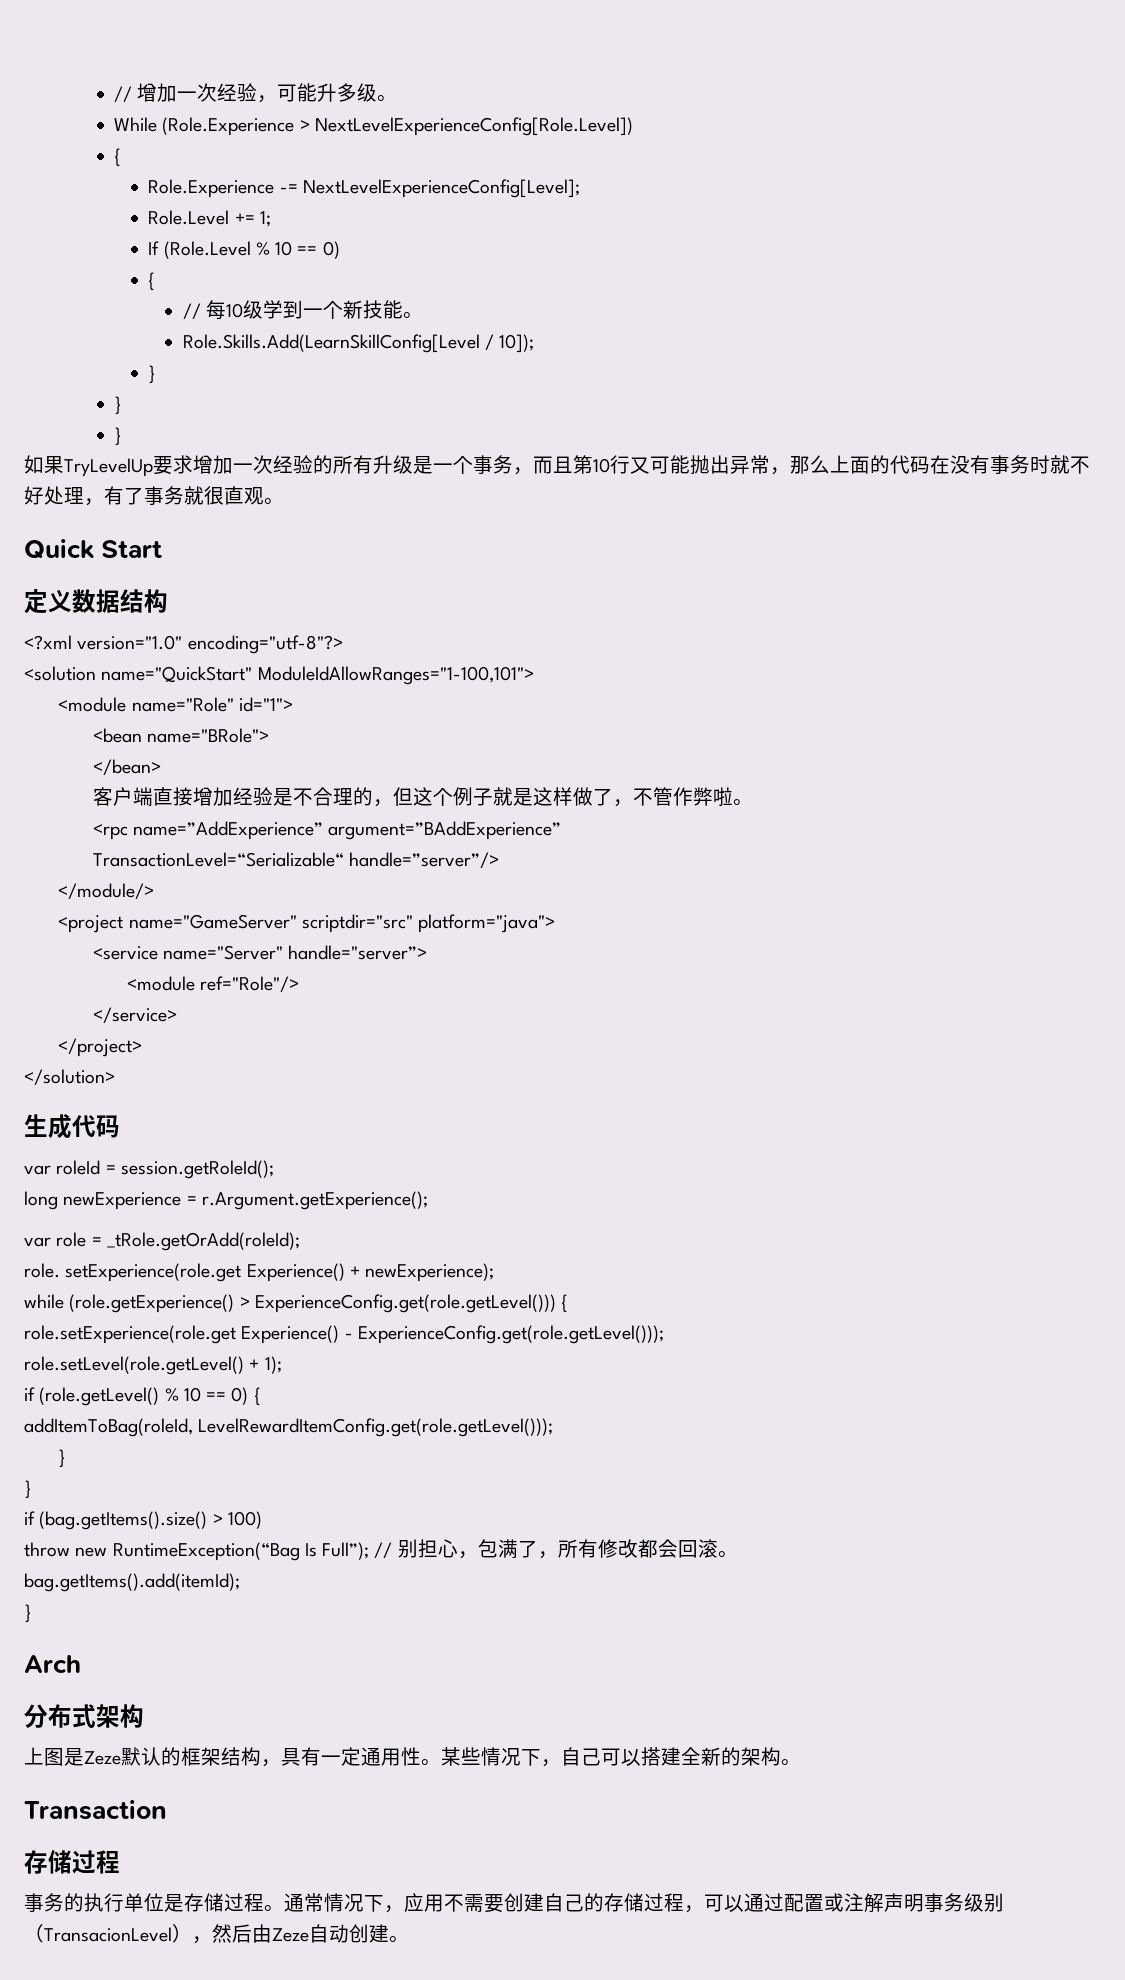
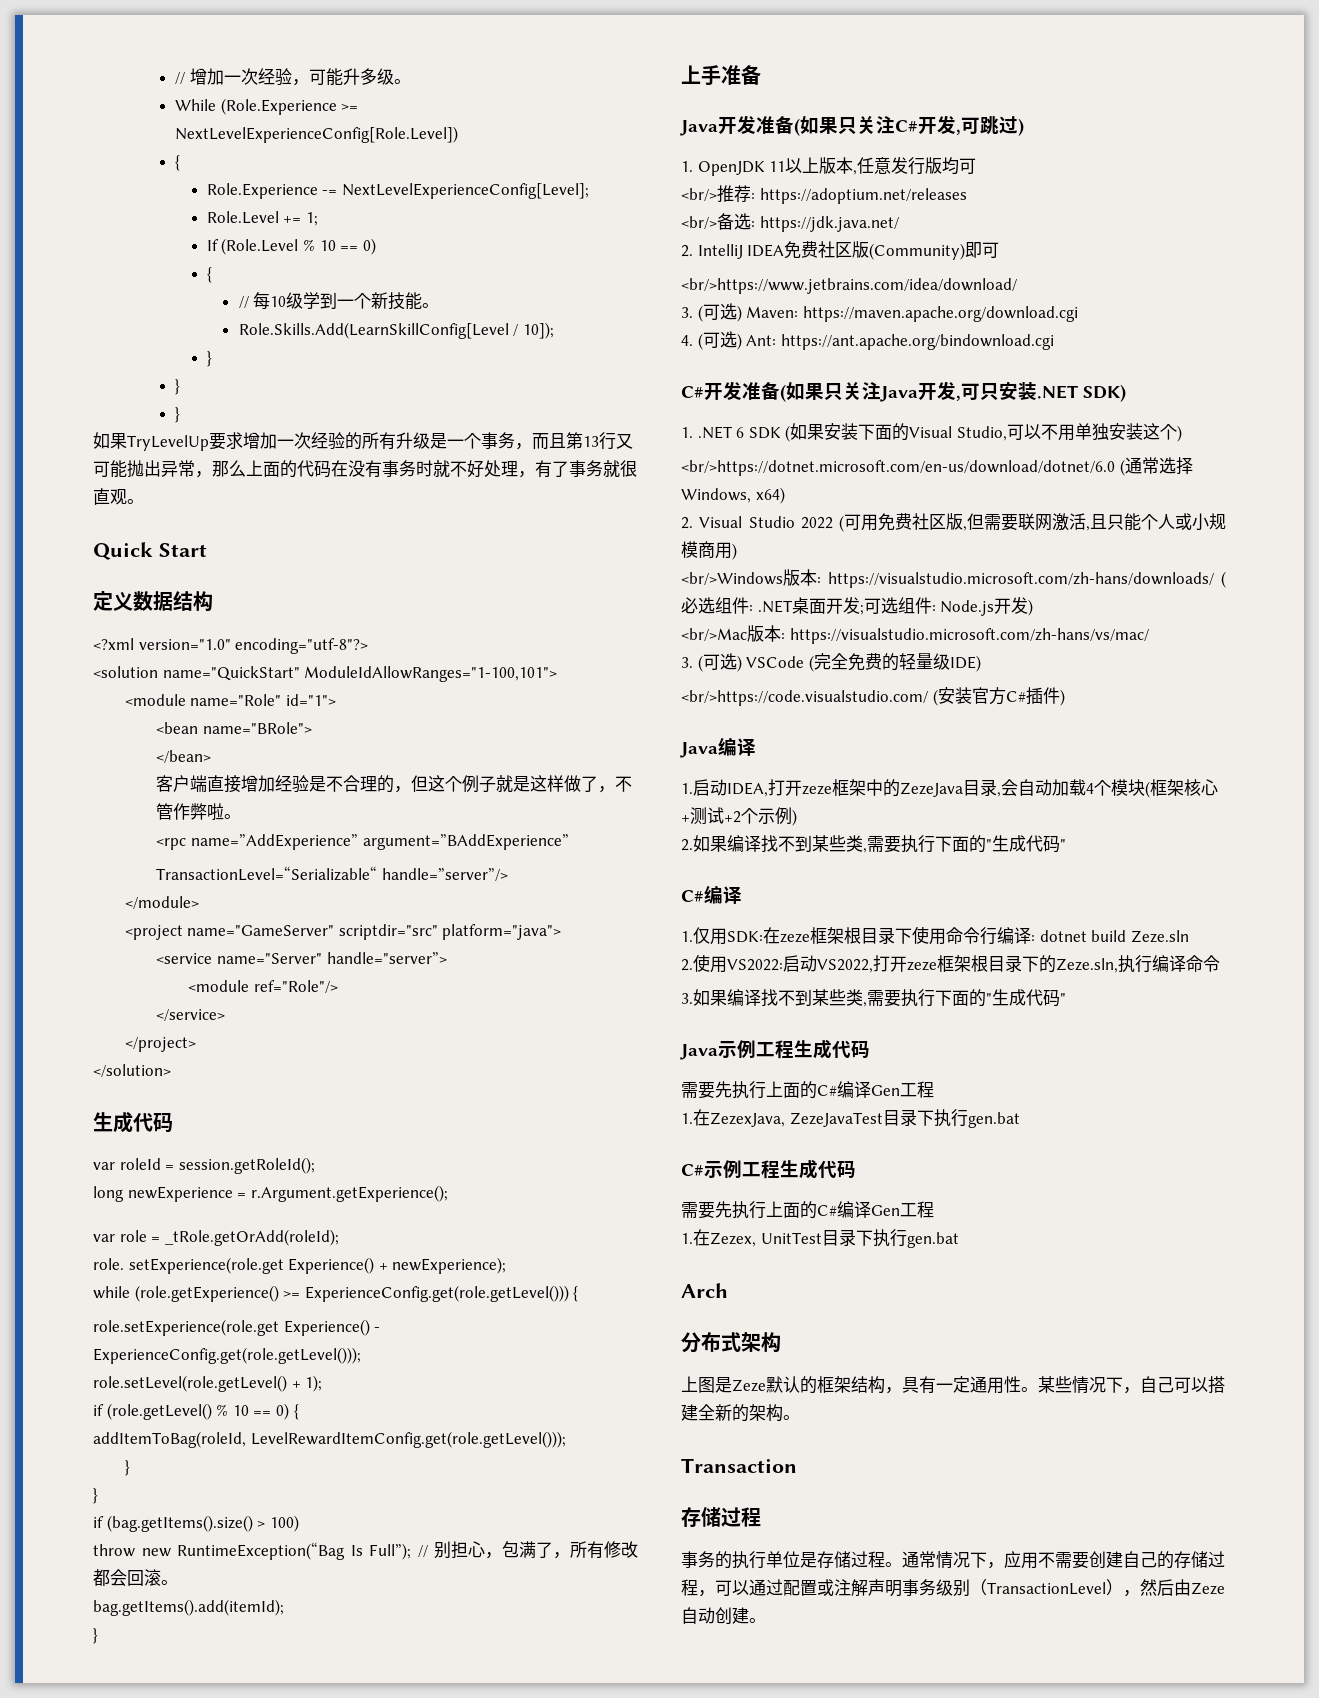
- While (Role.Experience > NextLevelExperienceConfig[Role.Level])
+ While (Role.Experience >= NextLevelExperienceConfig[Role.Level])
- 如果TryLevelUp要求增加一次经验的所有升级是一个事务，而且第10行又可能抛出异常，那么上面的代码在没有事务时就不好处理，有了事务就很直观。
+ 如果TryLevelUp要求增加一次经验的所有升级是一个事务，而且第13行又可能抛出异常，那么上面的代码在没有事务时就不好处理，有了事务就很直观。
- </module/>
+ </module>
- while (role.getExperience() > ExperienceConfig.get(role.getLevel())) {
+ while (role.getExperience() >= ExperienceConfig.get(role.getLevel())) {
+ 上手准备
+ Java开发准备(如果只关注C#开发,可跳过)
+ 1. OpenJDK 11以上版本,任意发行版均可
+ <br/>推荐: https://adoptium.net/releases
+ <br/>备选: https://jdk.java.net/
+ 2. IntelliJ IDEA免费社区版(Community)即可
+ <br/>https://www.jetbrains.com/idea/download/
+ 3. (可选) Maven: https://maven.apache.org/download.cgi
+ 4. (可选) Ant: https://ant.apache.org/bindownload.cgi
+ C#开发准备(如果只关注Java开发,可只安装.NET SDK)
+ 1. .NET 6 SDK (如果安装下面的Visual Studio,可以不用单独安装这个)
+ <br/>https://dotnet.microsoft.com/en-us/download/dotnet/6.0 (通常选择Windows, x64)
+ 2. Visual Studio 2022 (可用免费社区版,但需要联网激活,且只能个人或小规模商用)
+ <br/>Windows版本: https://visualstudio.microsoft.com/zh-hans/downloads/ (必选组件: .NET桌面开发;可选组件: Node.js开发)
+ <br/>Mac版本: https://visualstudio.microsoft.com/zh-hans/vs/mac/
+ 3. (可选) VSCode (完全免费的轻量级IDE)
+ <br/>https://code.visualstudio.com/ (安装官方C#插件)
+ Java编译
+ 1.启动IDEA,打开zeze框架中的ZezeJava目录,会自动加载4个模块(框架核心+测试+2个示例)
+ 2.如果编译找不到某些类,需要执行下面的"生成代码"
+ C#编译
+ 1.仅用SDK:在zeze框架根目录下使用命令行编译: dotnet build Zeze.sln
+ 2.使用VS2022:启动VS2022,打开zeze框架根目录下的Zeze.sln,执行编译命令
+ 3.如果编译找不到某些类,需要执行下面的"生成代码"
+ Java示例工程生成代码
+ 需要先执行上面的C#编译Gen工程
+ 1.在ZezexJava, ZezeJavaTest目录下执行gen.bat
+ C#示例工程生成代码
+ 需要先执行上面的C#编译Gen工程
+ 1.在Zezex, UnitTest目录下执行gen.bat
- 通常情况下，应用不需要创建自己的存储过程，可以通过配置或注解声明事务级别（TransacionLevel），然后由Zeze自动创建。
+ 通常情况下，应用不需要创建自己的存储过程，可以通过配置或注解声明事务级别（TransactionLevel），然后由Zeze自动创建。

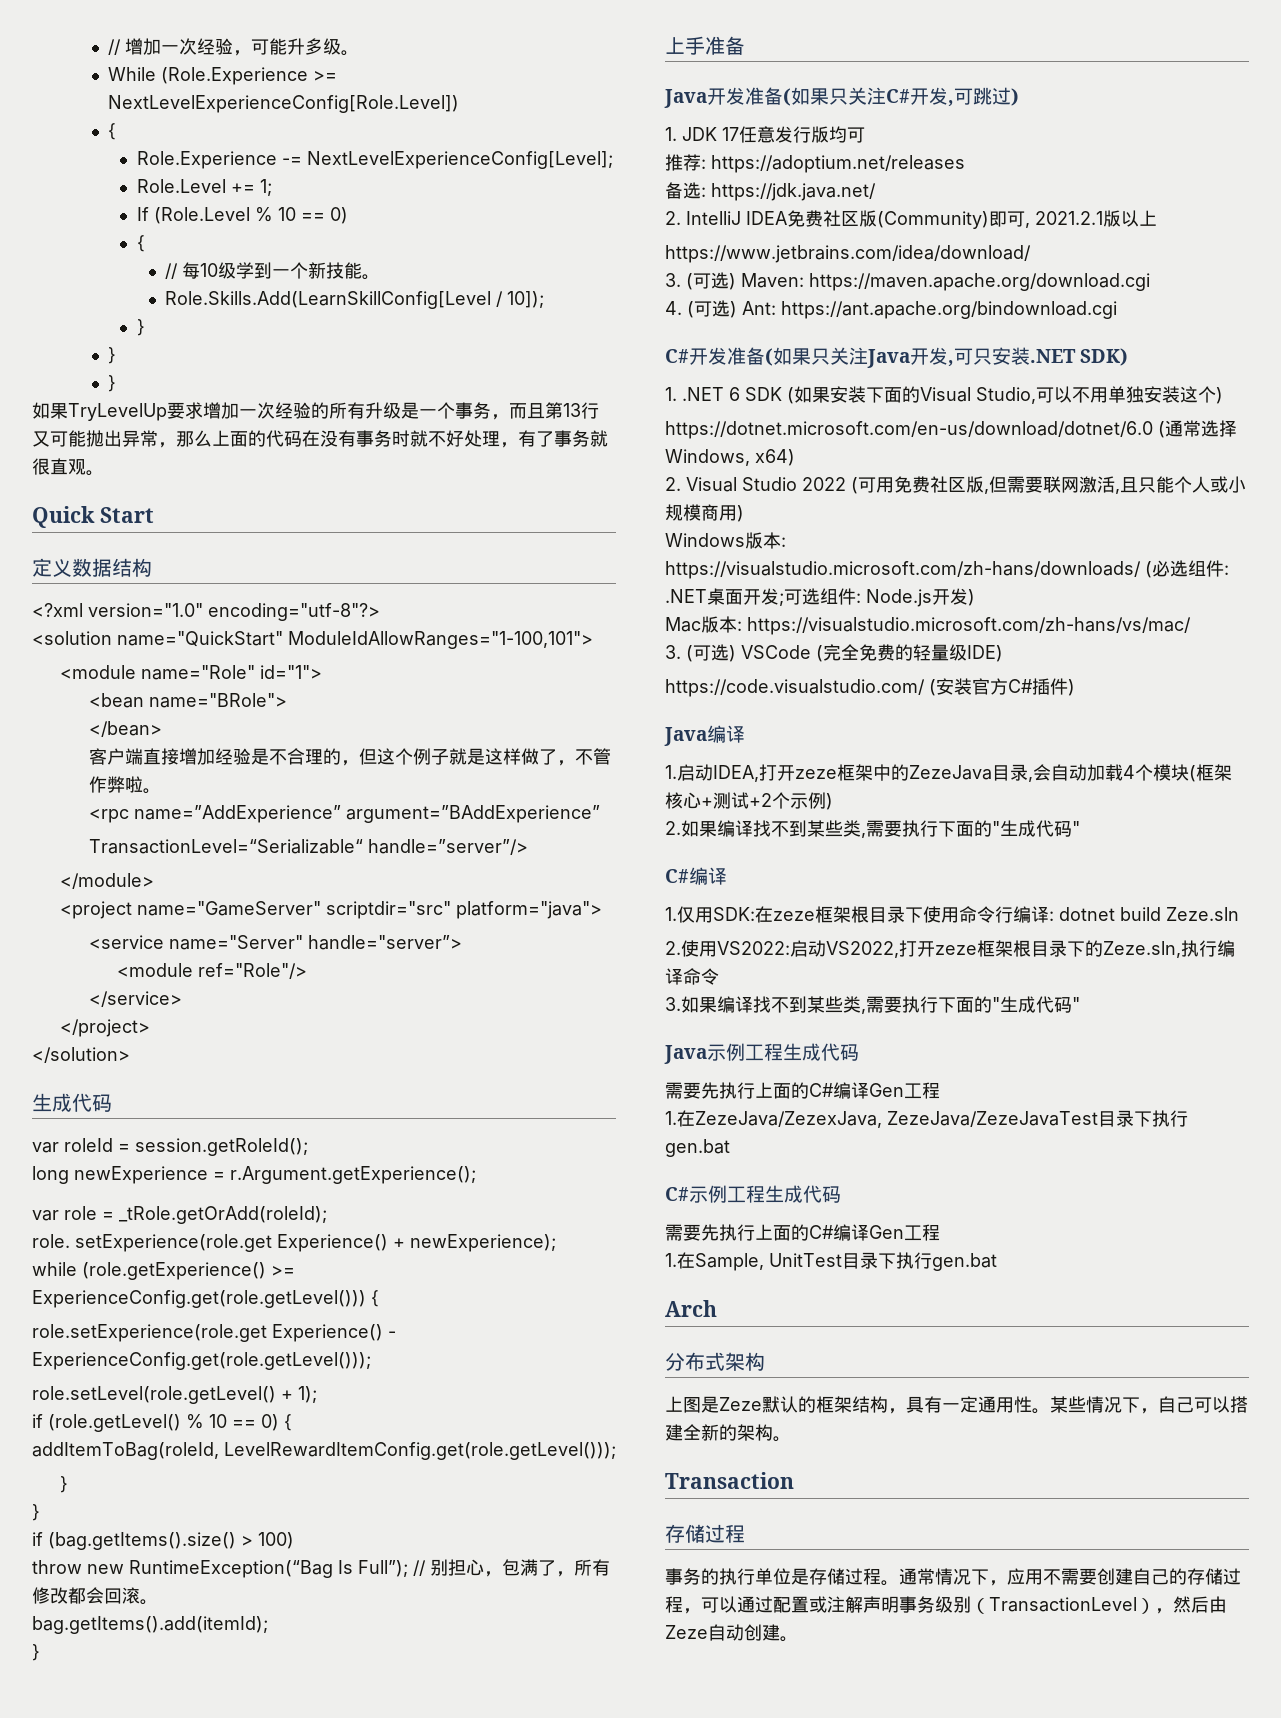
- 1. OpenJDK 11以上版本,任意发行版均可
+ 1. JDK 17任意发行版均可
- <br/>推荐: https://adoptium.net/releases
+ 推荐: https://adoptium.net/releases
- <br/>备选: https://jdk.java.net/
+ 备选: https://jdk.java.net/
- 2. IntelliJ IDEA免费社区版(Community)即可
- <br/>https://www.jetbrains.com/idea/download/
+ 2. IntelliJ IDEA免费社区版(Community)即可, 2021.2.1版以上
+ https://www.jetbrains.com/idea/download/
- <br/>https://dotnet.microsoft.com/en-us/download/dotnet/6.0 (通常选择Windows, x64)
+ https://dotnet.microsoft.com/en-us/download/dotnet/6.0 (通常选择Windows, x64)
- <br/>Windows版本: https://visualstudio.microsoft.com/zh-hans/downloads/ (必选组件: .NET桌面开发;可选组件: Node.js开发)
+ Windows版本: https://visualstudio.microsoft.com/zh-hans/downloads/ (必选组件: .NET桌面开发;可选组件: Node.js开发)
- <br/>Mac版本: https://visualstudio.microsoft.com/zh-hans/vs/mac/
+ Mac版本: https://visualstudio.microsoft.com/zh-hans/vs/mac/
- <br/>https://code.visualstudio.com/ (安装官方C#插件)
+ https://code.visualstudio.com/ (安装官方C#插件)
- 1.在ZezexJava, ZezeJavaTest目录下执行gen.bat
+ 1.在ZezeJava/ZezexJava, ZezeJava/ZezeJavaTest目录下执行gen.bat
- 1.在Zezex, UnitTest目录下执行gen.bat
+ 1.在Sample, UnitTest目录下执行gen.bat

